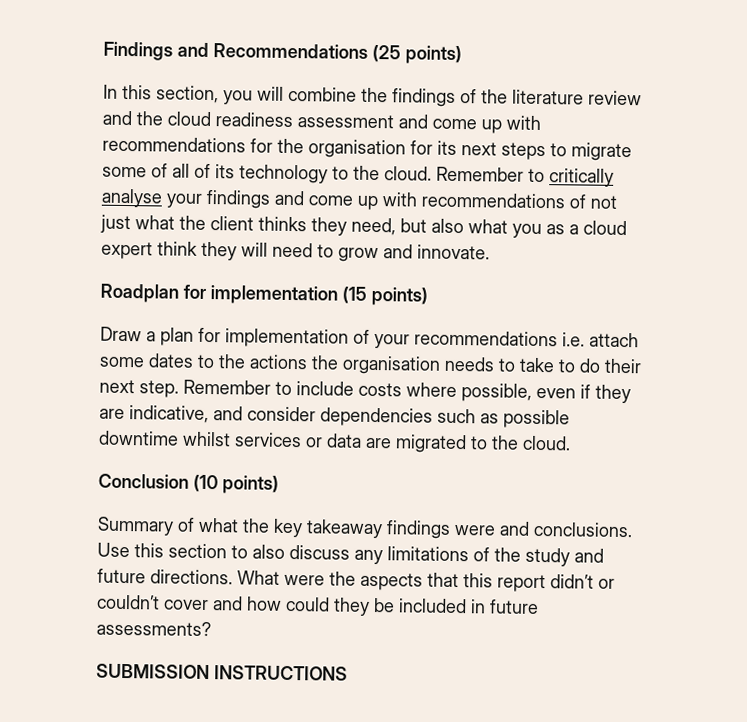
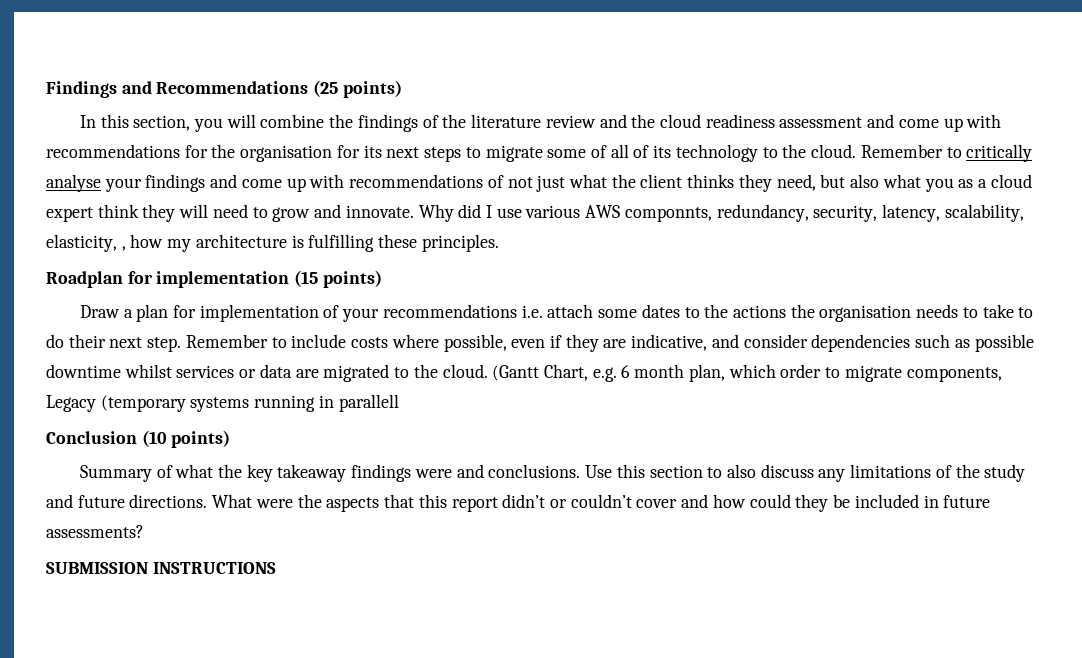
+ Why did I use various AWS componnts, redundancy, security, latency, scalability, elasticity, , how my architecture is fulfilling these principles.
+ (Gantt Chart, e.g. 6 month plan, which order to migrate components, Legacy (temporary systems running in parallell

